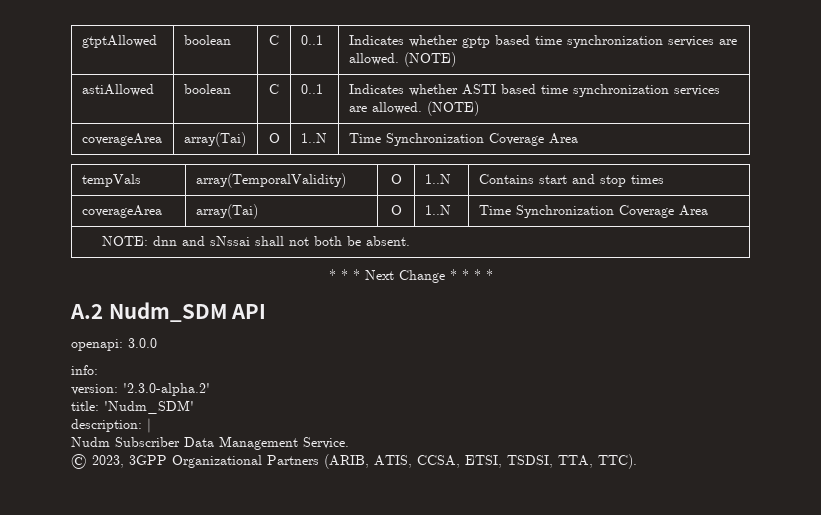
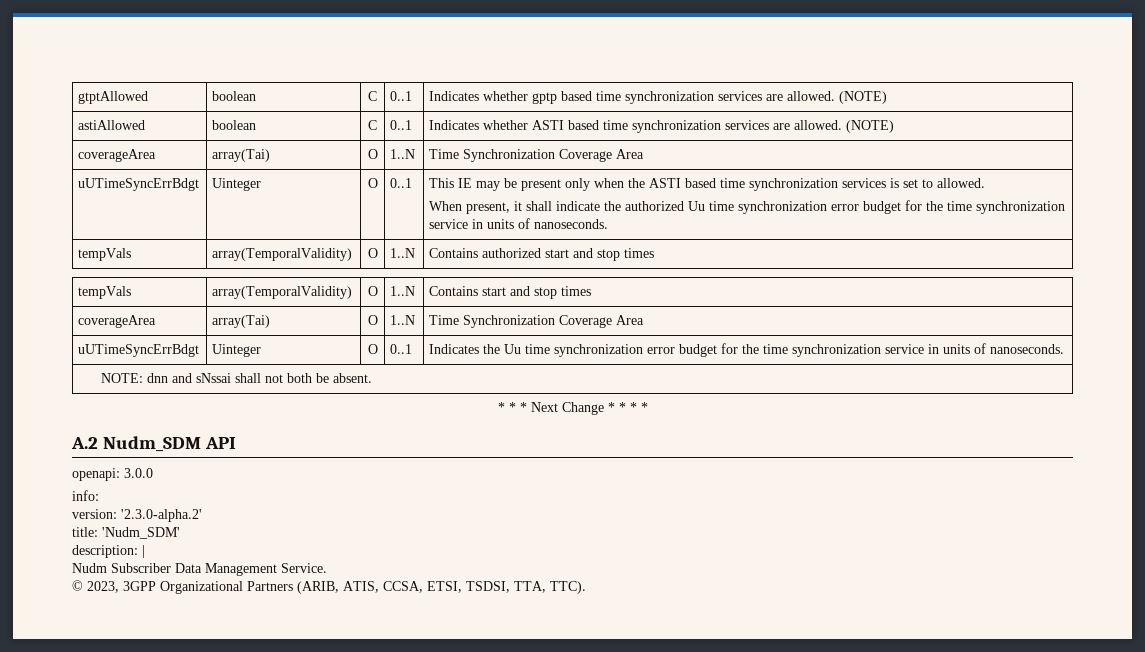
+ uUTimeSyncErrBdgt | Uinteger | O | 0..1 | This IE may be present only when the ASTI based time synchronization services is set to allowed.
+ When present, it shall indicate the authorized Uu time synchronization error budget for the time synchronization service in units of nanoseconds.
+ tempVals | array(TemporalValidity) | O | 1..N | Contains authorized start and stop times
+ uUTimeSyncErrBdgt | Uinteger | O | 0..1 | Indicates the Uu time synchronization error budget for the time synchronization service in units of nanoseconds.

